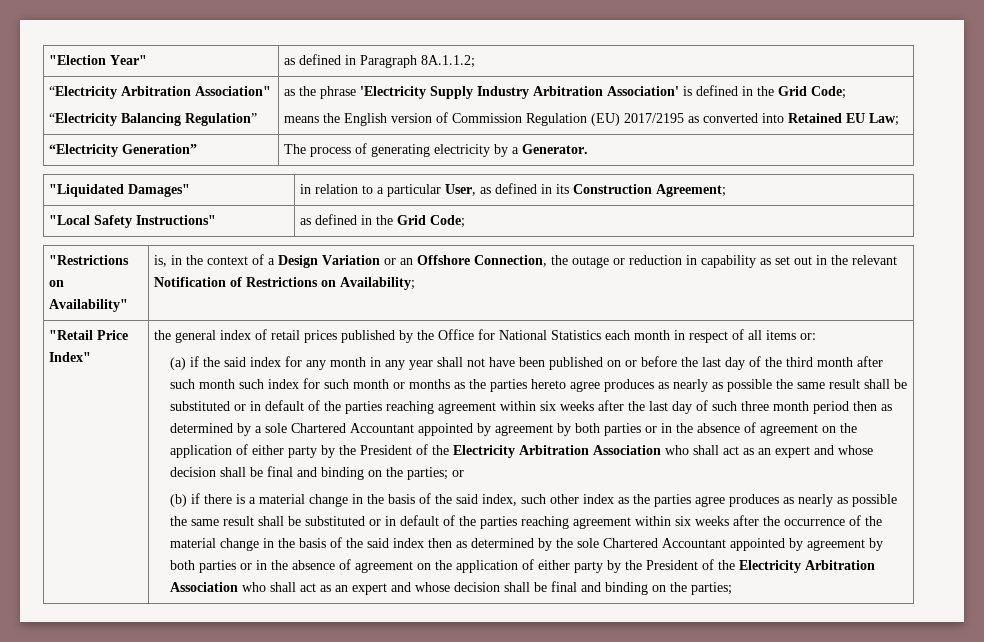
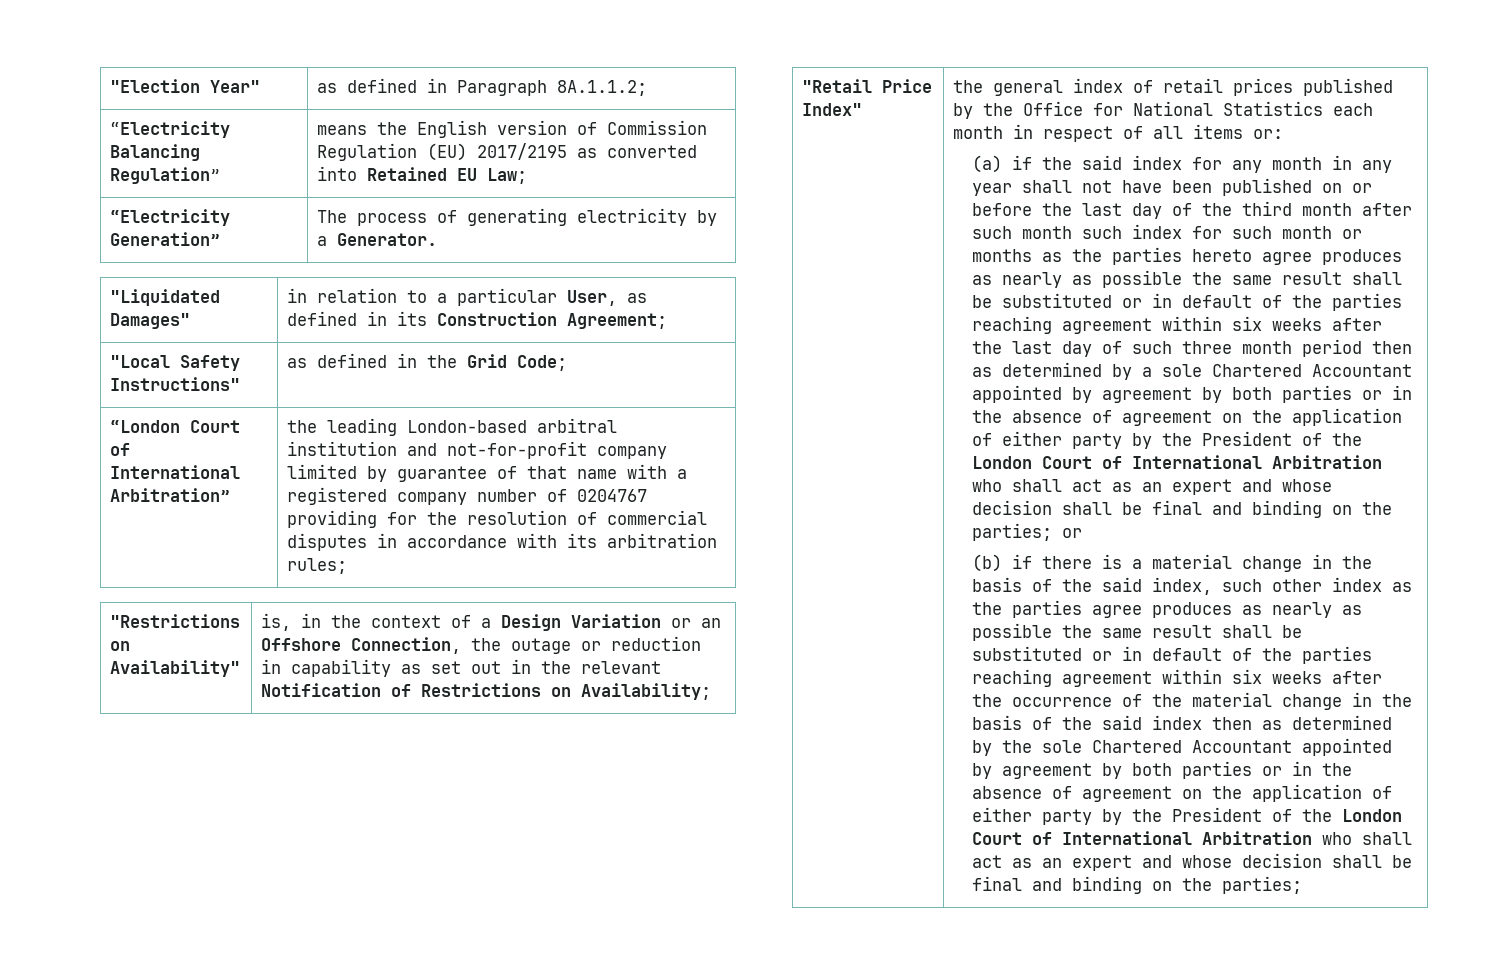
- “Electricity Arbitration Association"
- “Electricity Balancing Regulation” | as the phrase 'Electricity Supply Industry Arbitration Association' is defined in the Grid Code;
- means the English version of Commission Regulation (EU) 2017/2195 as converted into Retained EU Law;
+ “Electricity Balancing Regulation” | means the English version of Commission Regulation (EU) 2017/2195 as converted into Retained EU Law;
+ “London Court of International Arbitration” | the leading London-based arbitral institution and not-for-profit company limited by guarantee of that name with a registered company number of 0204767 providing for the resolution of commercial disputes in accordance with its arbitration rules;
- (a) if the said index for any month in any year shall not have been published on or before the last day of the third month after such month such index for such month or months as the parties hereto agree produces as nearly as possible the same result shall be substituted or in default of the parties reaching agreement within six weeks after the last day of such three month period then as determined by a sole Chartered Accountant appointed by agreement by both parties or in the absence of agreement on the application of either party by the President of the Electricity Arbitration Association who shall act as an expert and whose decision shall be final and binding on the parties;
+ (a) if the said index for any month in any year shall not have been published on or before the last day of the third month after such month such index for such month or months as the parties hereto agree produces as nearly as possible the same result shall be substituted or in default of the parties reaching agreement within six weeks after the last day of such three month period then as determined by a sole Chartered Accountant appointed by agreement by both parties or in the absence of agreement on the application of either party by the President of the London Court of International Arbitration who shall act as an expert and whose decision shall be final and binding on the parties;
- (b) if there is a material change in the basis of the said index, such other index as the parties agree produces as nearly as possible the same result shall be substituted or in default of the parties reaching agreement within six weeks after the occurrence of the material change in the basis of the said index then as determined by the sole Chartered Accountant appointed by agreement by both parties or in the absence of agreement on the application of either party by the President of the Electricity Arbitration Association who shall act as an expert and whose decision shall be final and binding on the parties;
+ (b) if there is a material change in the basis of the said index, such other index as the parties agree produces as nearly as possible the same result shall be substituted or in default of the parties reaching agreement within six weeks after the occurrence of the material change in the basis of the said index then as determined by the sole Chartered Accountant appointed by agreement by both parties or in the absence of agreement on the application of either party by the President of the London Court of International Arbitration who shall act as an expert and whose decision shall be final and binding on the parties;

